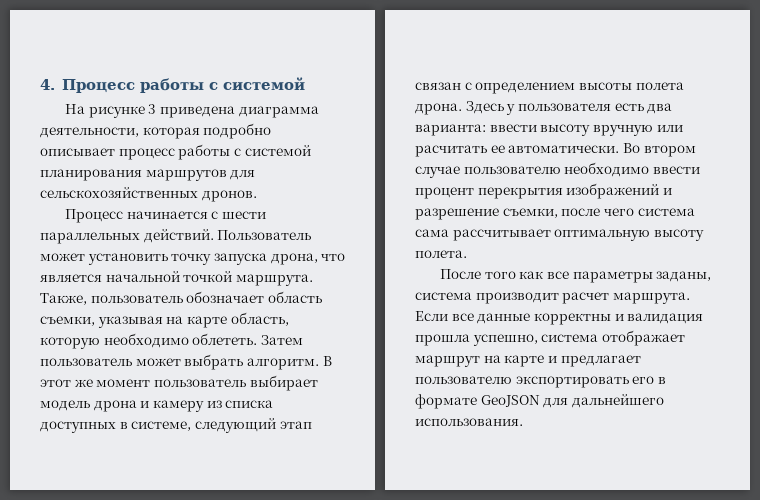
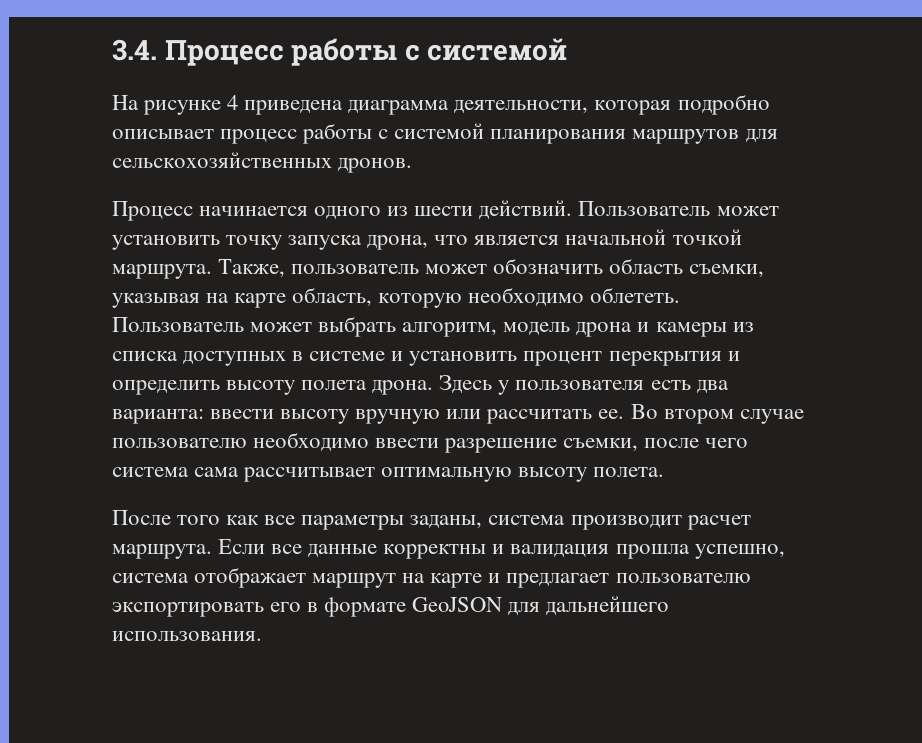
- 4. Процесс работы с системой
+ 3.4. Процесс работы с системой
- На рисунке 3 приведена диаграмма деятельности, которая подробно описывает процесс работы с системой планирования маршрутов для сельскохозяйственных дронов.
+ На рисунке 4 приведена диаграмма деятельности, которая подробно описывает процесс работы с системой планирования маршрутов для сельскохозяйственных дронов.
- Процесс начинается с шести параллельных действий.
+ Процесс начинается одного из шести действий.
- Также, пользователь обозначает область съемки, указывая на карте область, которую необходимо облететь.
+ Также, пользователь может обозначить область съемки, указывая на карте область, которую необходимо облететь.
- Затем пользователь может выбрать алгоритм. В этот же момент пользователь выбирает модель дрона и камеру из списка доступных в системе, следующий этап связан с определением высоты полета дрона.
+ Пользователь может выбрать алгоритм, модель дрона и камеры из списка доступных в системе и установить процент перекрытия и определить высоту полета дрона.
- Здесь у пользователя есть два варианта: ввести высоту вручную или расчитать ее автоматически.
+ Здесь у пользователя есть два варианта: ввести высоту вручную или рассчитать ее.
- Во втором случае пользователю необходимо ввести процент перекрытия изображений и разрешение съемки, после чего система сама рассчитывает оптимальную высоту полета.
+ Во втором случае пользователю необходимо ввести разрешение съемки, после чего система сама рассчитывает оптимальную высоту полета.

